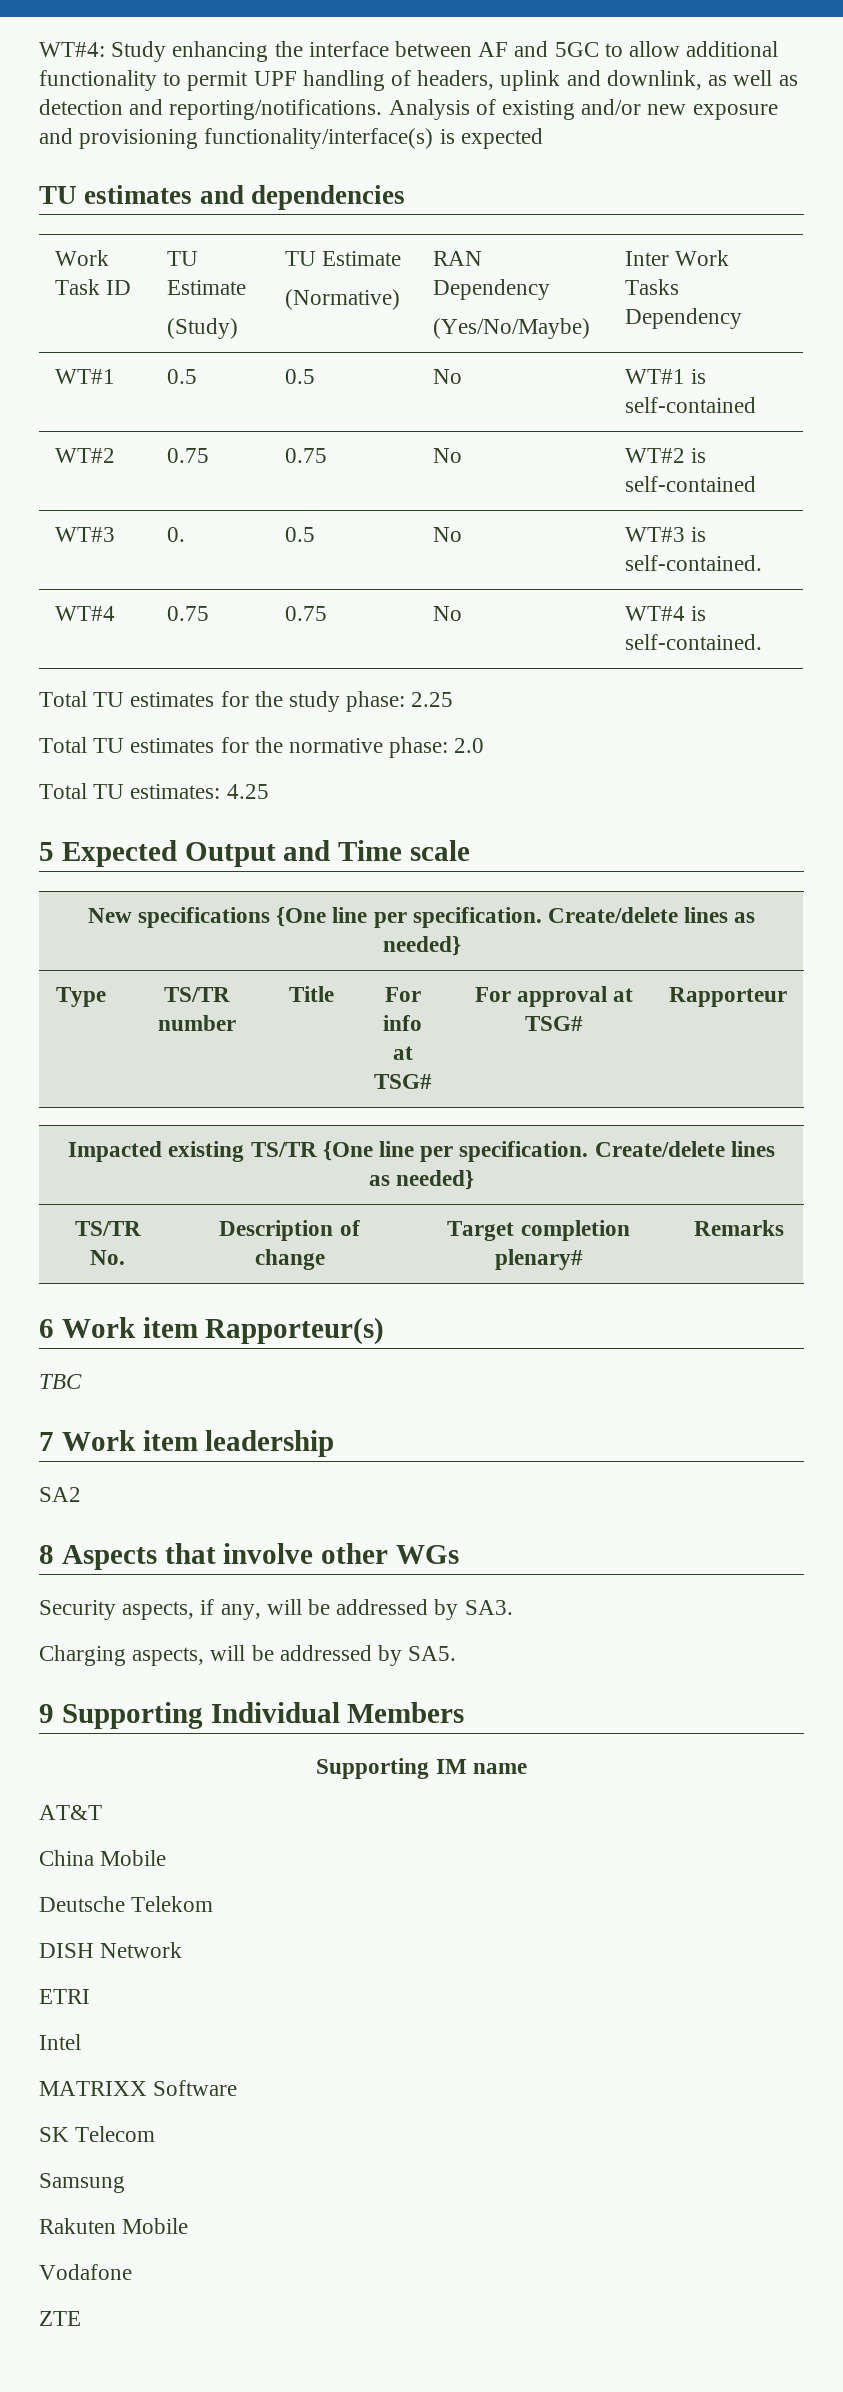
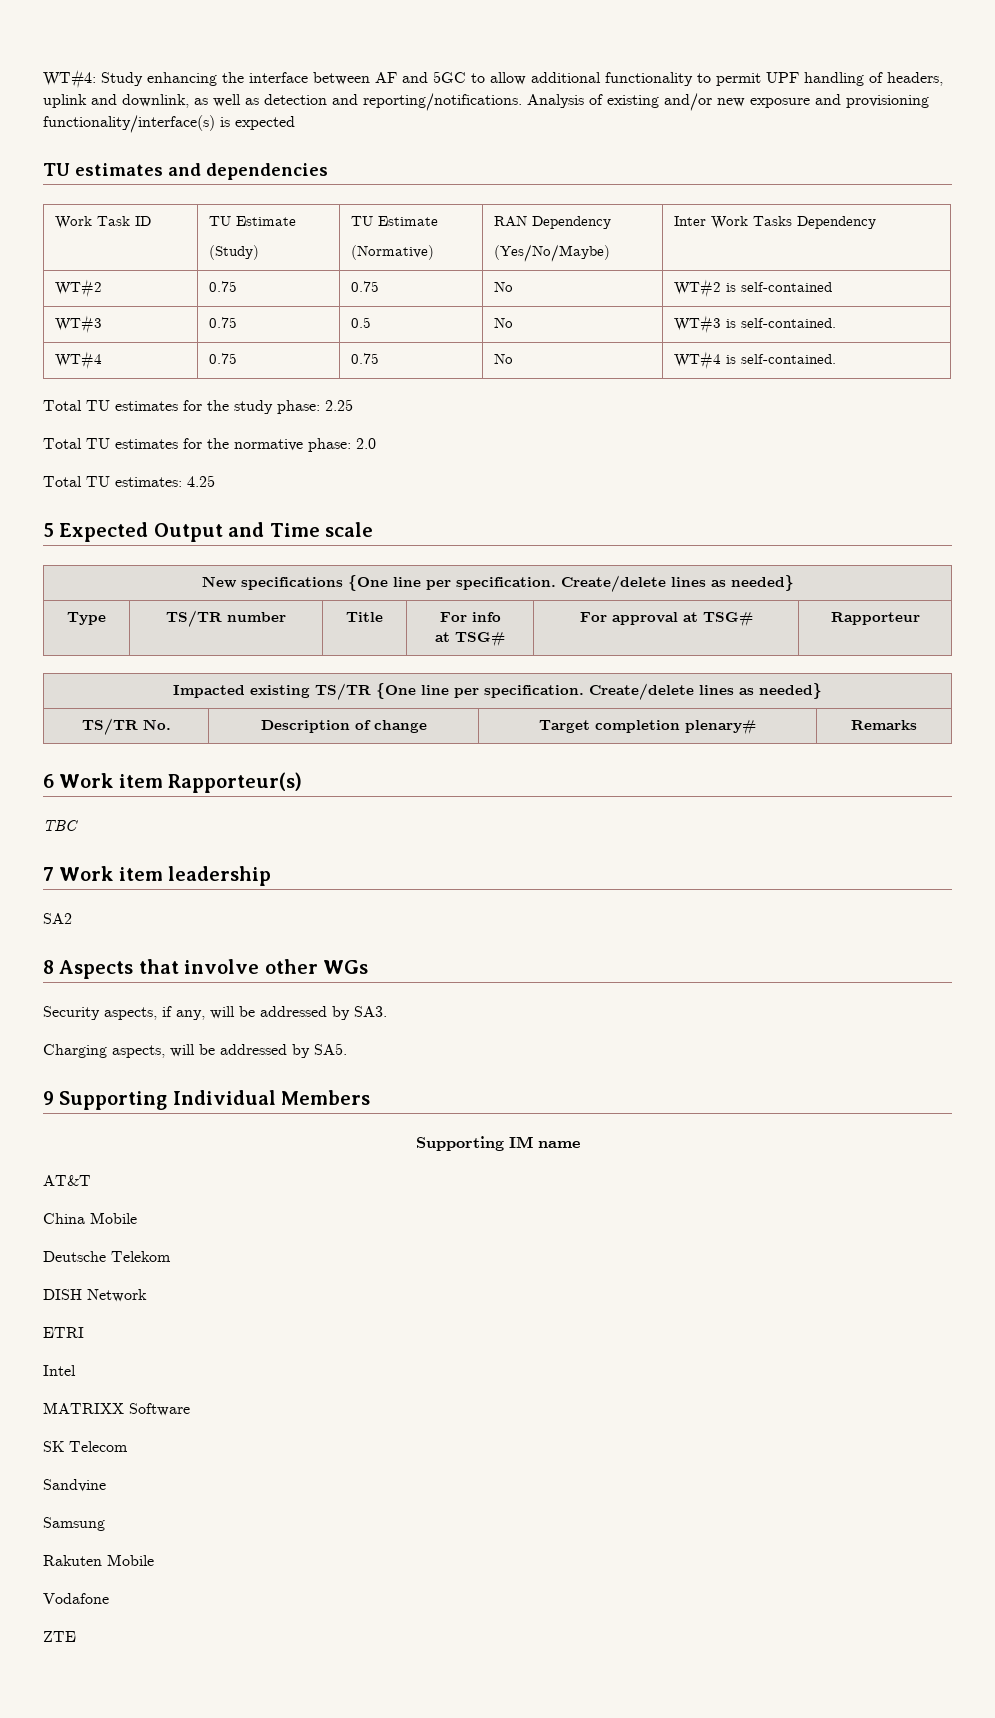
- WT#1 | 0.5 | 0.5 | No | WT#1 is self-contained
- WT#3 | 0. | 0.5 | No | WT#3 is self-contained.
+ WT#3 | 0.75 | 0.5 | No | WT#3 is self-contained.
+ Sandvine

